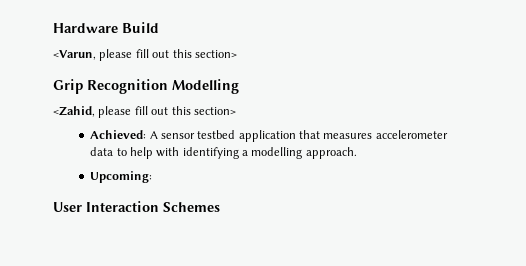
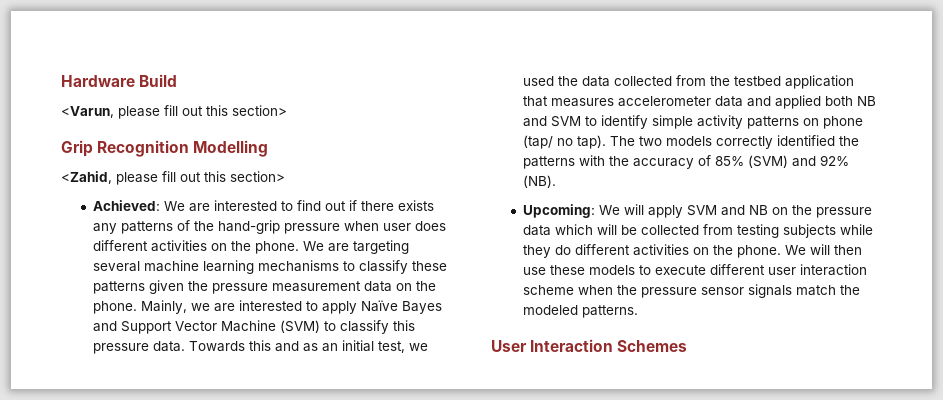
- Achieved: A sensor testbed application that measures accelerometer data to help with identifying a modelling approach.
- Upcoming:
+ Achieved: We are interested to find out if there exists any patterns of the hand-grip pressure when user does different activities on the phone. We are targeting several machine learning mechanisms to classify these patterns given the pressure measurement data on the phone. Mainly, we are interested to apply Naïve Bayes and Support Vector Machine (SVM) to classify this pressure data. Towards this and as an initial test, we used the data collected from the testbed application that measures accelerometer data and applied both NB and SVM to identify simple activity patterns on phone (tap/ no tap). The two models correctly identified the patterns with the accuracy of 85% (SVM) and 92% (NB).
+ Upcoming: We will apply SVM and NB on the pressure data which will be collected from testing subjects while they do different activities on the phone. We will then use these models to execute different user interaction scheme when the pressure sensor signals match the modeled patterns.

